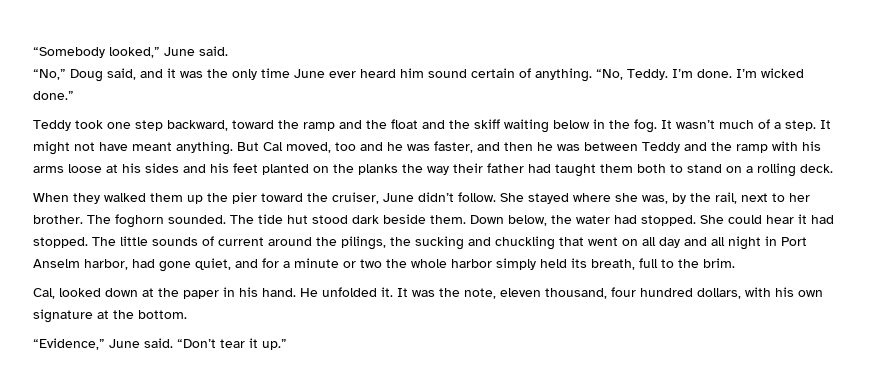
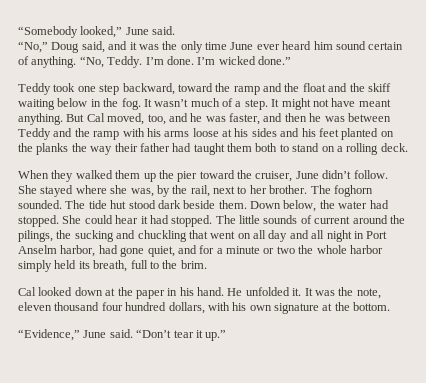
- But Cal moved, too and he was faster, and then he was between Teddy and the ramp with his arms loose at his sides and his feet planted on the planks the way their father had taught them both to stand on a rolling deck.
+ But Cal moved, too, and he was faster, and then he was between Teddy and the ramp with his arms loose at his sides and his feet planted on the planks the way their father had taught them both to stand on a rolling deck.
- Cal, looked down at the paper in his hand.
+ Cal looked down at the paper in his hand.
- It was the note, eleven thousand, four hundred dollars, with his own signature at the bottom.
+ It was the note, eleven thousand four hundred dollars, with his own signature at the bottom.

